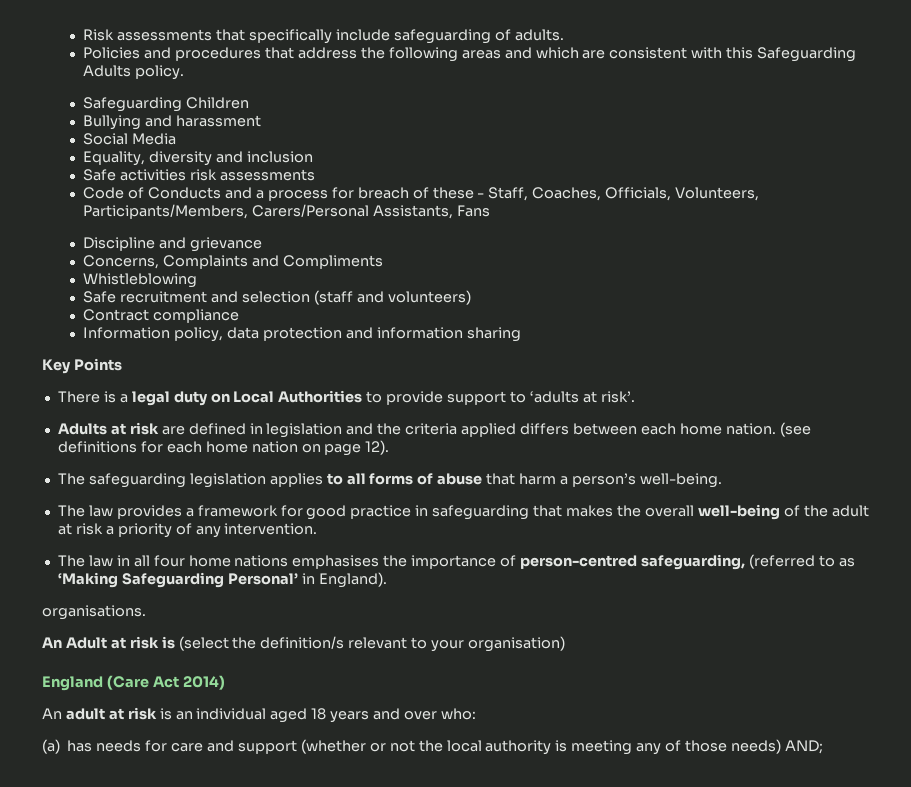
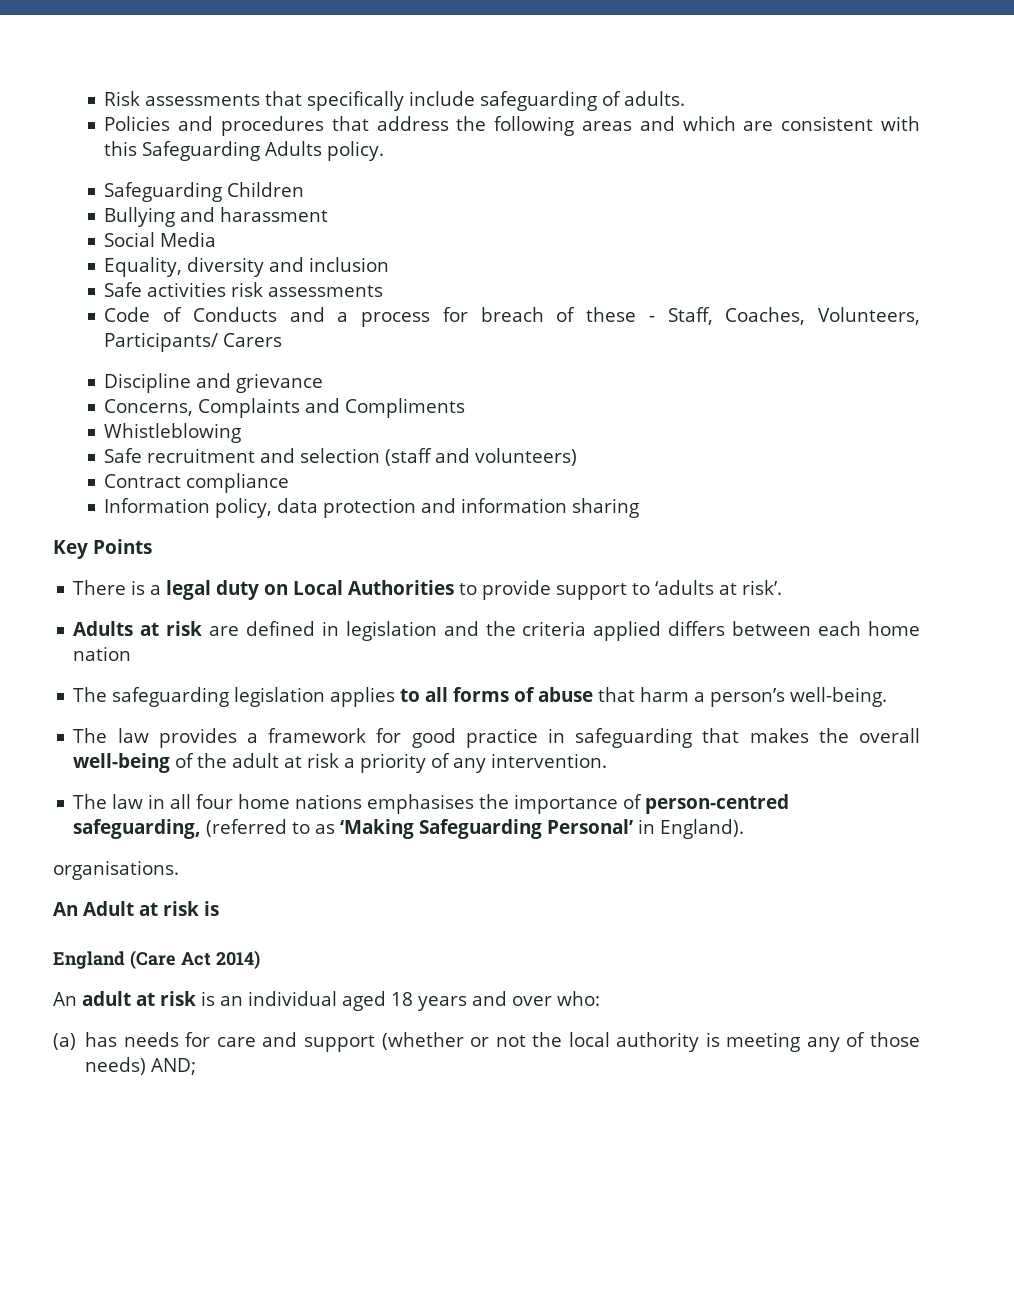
- Code of Conducts and a process for breach of these - Staff, Coaches, Officials, Volunteers, Participants/Members, Carers/Personal Assistants, Fans
+ Code of Conducts and a process for breach of these - Staff, Coaches, Volunteers, Participants/ Carers
- Adults at risk are defined in legislation and the criteria applied differs between each home nation. (see definitions for each home nation on page 12).
+ Adults at risk are defined in legislation and the criteria applied differs between each home nation
- An Adult at risk is (select the definition/s relevant to your organisation)
+ An Adult at risk is

